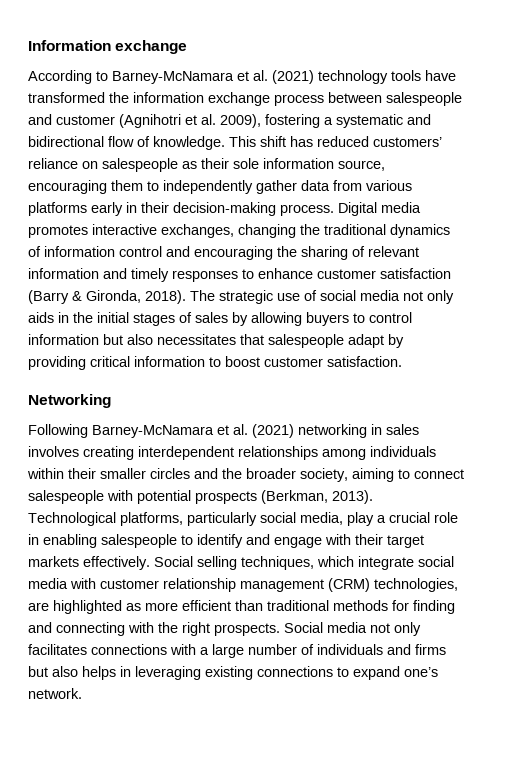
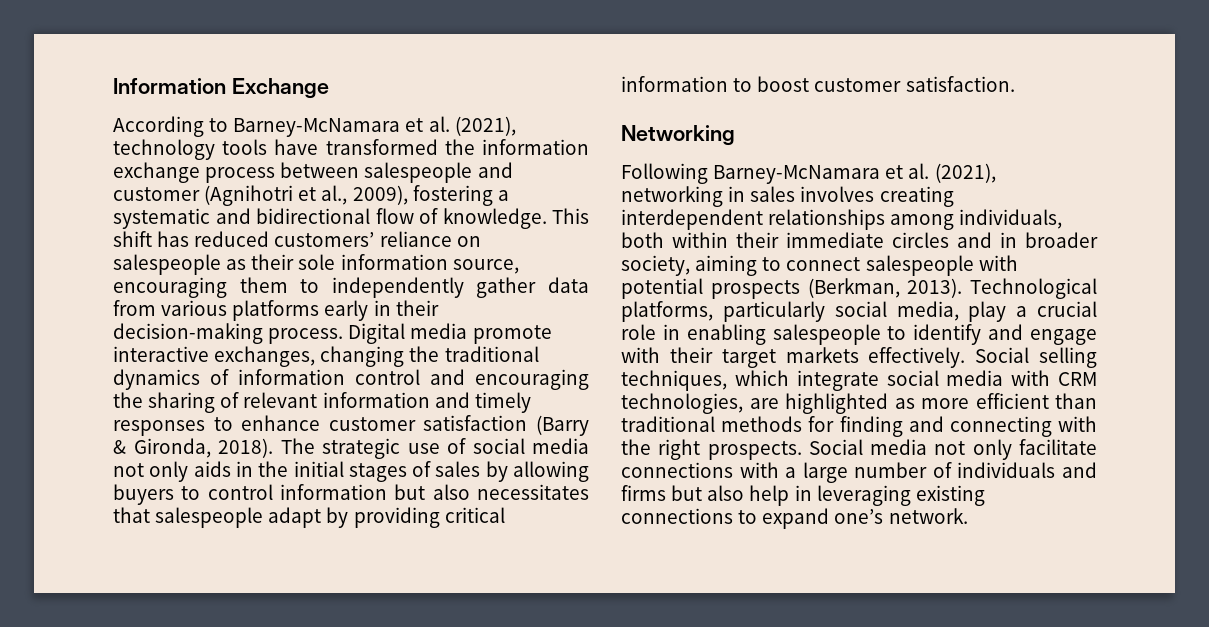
- Information exchange
+ Information Exchange
- According to Barney-McNamara et al. (2021) technology tools have transformed the information exchange process between salespeople and customer (Agnihotri et al. 2009), fostering a systematic and bidirectional flow of knowledge.
+ According to Barney-McNamara et al. (2021), technology tools have transformed the information exchange process between salespeople and customer (Agnihotri et al., 2009), fostering a systematic and bidirectional flow of knowledge.
- Digital media promotes interactive exchanges, changing the traditional dynamics of information control and encouraging the sharing of relevant information and timely responses to enhance customer satisfaction (Barry & Gironda, 2018).
+ Digital media promote interactive exchanges, changing the traditional dynamics of information control and encouraging the sharing of relevant information and timely responses to enhance customer satisfaction (Barry & Gironda, 2018).
- Following Barney-McNamara et al. (2021) networking in sales involves creating interdependent relationships among individuals within their smaller circles and the broader society, aiming to connect salespeople with potential prospects (Berkman, 2013).
+ Following Barney-McNamara et al. (2021), networking in sales involves creating interdependent relationships among individuals, both within their immediate circles and in broader society, aiming to connect salespeople with potential prospects (Berkman, 2013).
- Social selling techniques, which integrate social media with customer relationship management (CRM) technologies, are highlighted as more efficient than traditional methods for finding and connecting with the right prospects.
+ Social selling techniques, which integrate social media with CRM technologies, are highlighted as more efficient than traditional methods for finding and connecting with the right prospects.
- Social media not only facilitates connections with a large number of individuals and firms but also helps in leveraging existing connections to expand one’s network.
+ Social media not only facilitate connections with a large number of individuals and firms but also help in leveraging existing connections to expand one’s network.

